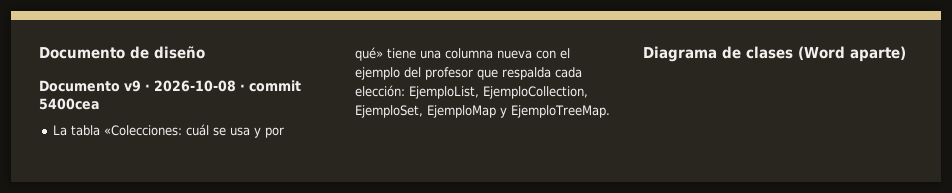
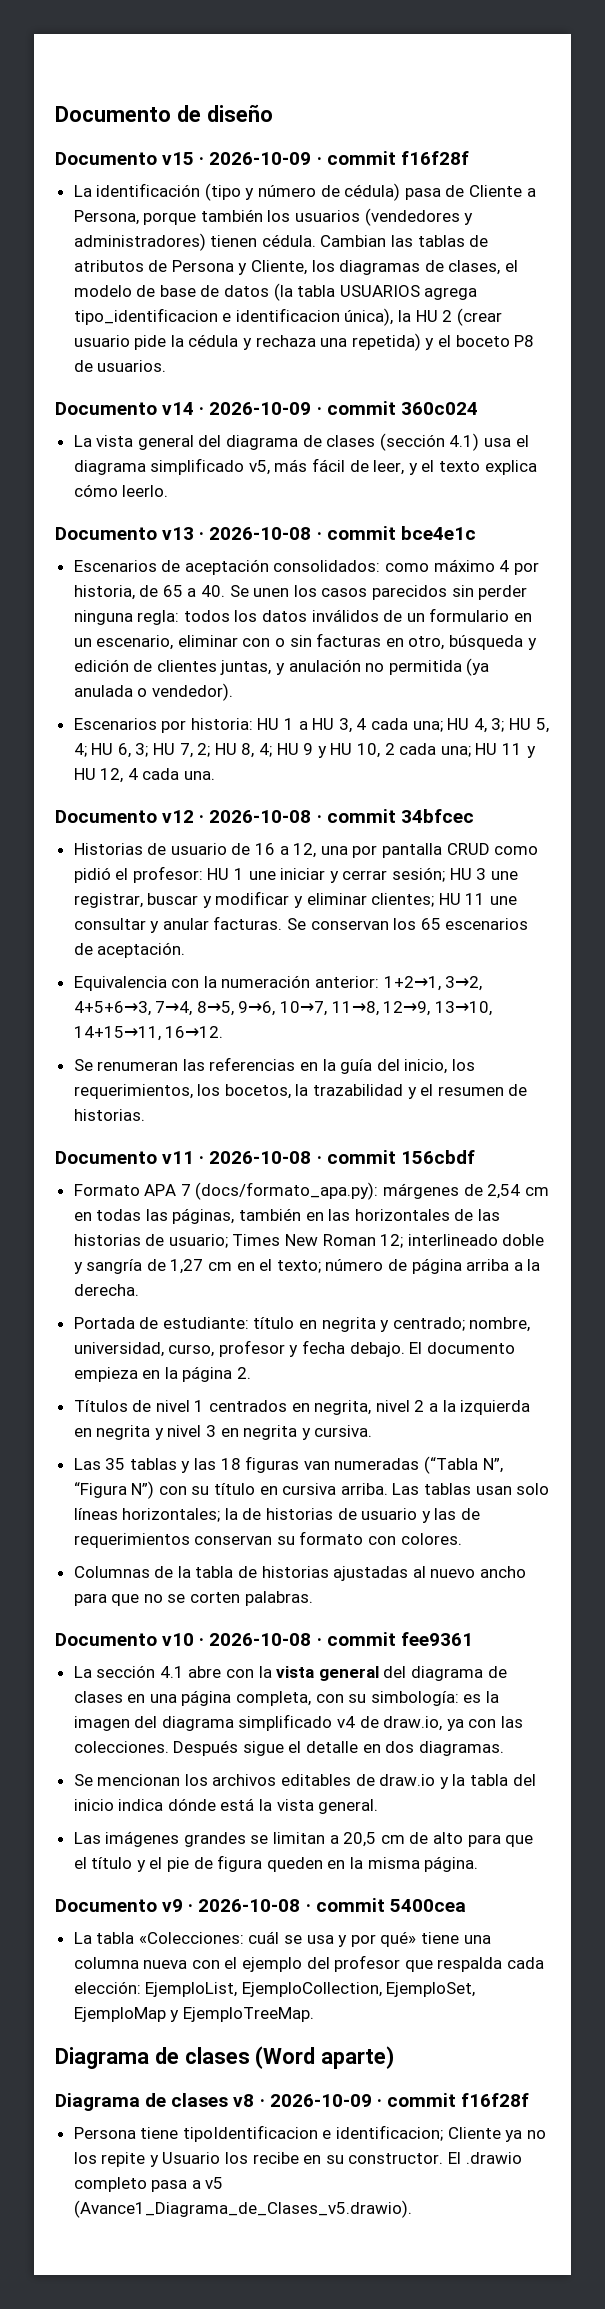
+ Documento v15 · 2026-10-09 · commit f16f28f
+ La identificación (tipo y número de cédula) pasa de Cliente a Persona, porque también los usuarios (vendedores y administradores) tienen cédula. Cambian las tablas de atributos de Persona y Cliente, los diagramas de clases, el modelo de base de datos (la tabla USUARIOS agrega tipo_identificacion e identificacion única), la HU 2 (crear usuario pide la cédula y rechaza una repetida) y el boceto P8 de usuarios.
+ Documento v14 · 2026-10-09 · commit 360c024
+ La vista general del diagrama de clases (sección 4.1) usa el diagrama simplificado v5, más fácil de leer, y el texto explica cómo leerlo.
+ Documento v13 · 2026-10-08 · commit bce4e1c
+ Escenarios de aceptación consolidados: como máximo 4 por historia, de 65 a 40. Se unen los casos parecidos sin perder ninguna regla: todos los datos inválidos de un formulario en un escenario, eliminar con o sin facturas en otro, búsqueda y edición de clientes juntas, y anulación no permitida (ya anulada o vendedor).
+ Escenarios por historia: HU 1 a HU 3, 4 cada una; HU 4, 3; HU 5, 4; HU 6, 3; HU 7, 2; HU 8, 4; HU 9 y HU 10, 2 cada una; HU 11 y HU 12, 4 cada una.
+ Documento v12 · 2026-10-08 · commit 34bfcec
+ Historias de usuario de 16 a 12, una por pantalla CRUD como pidió el profesor: HU 1 une iniciar y cerrar sesión; HU 3 une registrar, buscar y modificar y eliminar clientes; HU 11 une consultar y anular facturas. Se conservan los 65 escenarios de aceptación.
+ Equivalencia con la numeración anterior: 1+2→1, 3→2, 4+5+6→3, 7→4, 8→5, 9→6, 10→7, 11→8, 12→9, 13→10, 14+15→11, 16→12.
+ Se renumeran las referencias en la guía del inicio, los requerimientos, los bocetos, la trazabilidad y el resumen de historias.
+ Documento v11 · 2026-10-08 · commit 156cbdf
+ Formato APA 7 (docs/formato_apa.py): márgenes de 2,54 cm en todas las páginas, también en las horizontales de las historias de usuario; Times New Roman 12; interlineado doble y sangría de 1,27 cm en el texto; número de página arriba a la derecha.
+ Portada de estudiante: título en negrita y centrado; nombre, universidad, curso, profesor y fecha debajo. El documento empieza en la página 2.
+ Títulos de nivel 1 centrados en negrita, nivel 2 a la izquierda en negrita y nivel 3 en negrita y cursiva.
+ Las 35 tablas y las 18 figuras van numeradas (“Tabla N”, “Figura N”) con su título en cursiva arriba. Las tablas usan solo líneas horizontales; la de historias de usuario y las de requerimientos conservan su formato con colores.
+ Columnas de la tabla de historias ajustadas al nuevo ancho para que no se corten palabras.
+ Documento v10 · 2026-10-08 · commit fee9361
+ La sección 4.1 abre con la vista general del diagrama de clases en una página completa, con su simbología: es la imagen del diagrama simplificado v4 de draw.io, ya con las colecciones. Después sigue el detalle en dos diagramas.
+ Se mencionan los archivos editables de draw.io y la tabla del inicio indica dónde está la vista general.
+ Las imágenes grandes se limitan a 20,5 cm de alto para que el título y el pie de figura queden en la misma página.
+ Diagrama de clases v8 · 2026-10-09 · commit f16f28f
+ Persona tiene tipoIdentificacion e identificacion; Cliente ya no los repite y Usuario los recibe en su constructor. El .drawio completo pasa a v5 (Avance1_Diagrama_de_Clases_v5.drawio).

